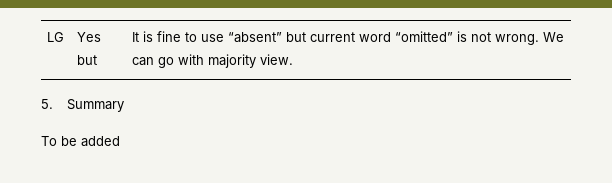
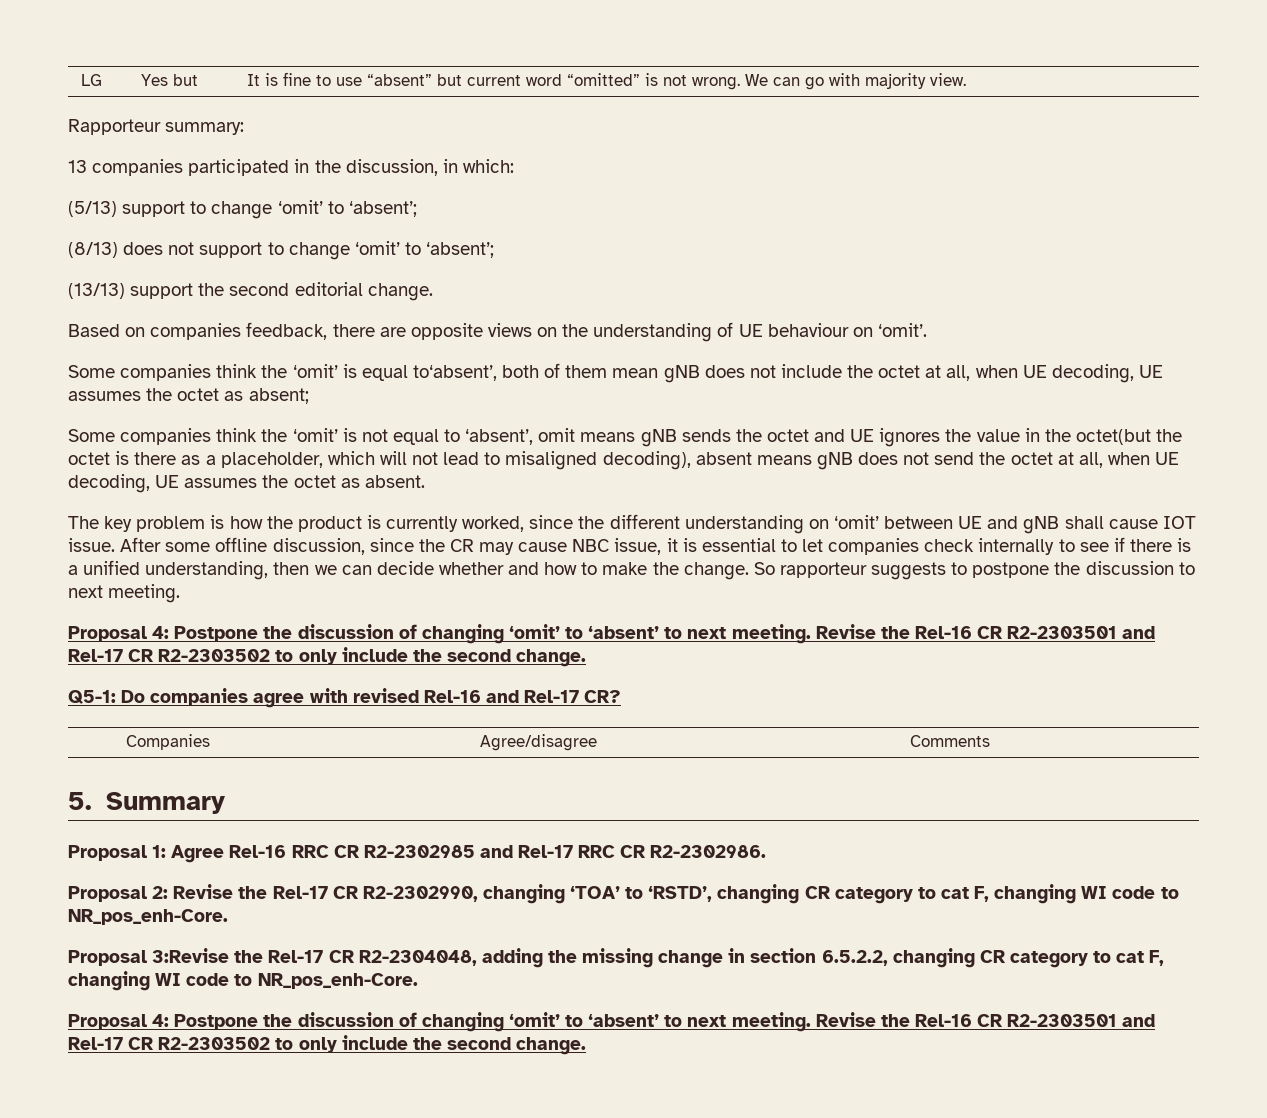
+ Rapporteur summary:
+ 13 companies participated in the discussion, in which:
+ (5/13) support to change ‘omit’ to ‘absent’;
+ (8/13) does not support to change ‘omit’ to ‘absent’;
+ (13/13) support the second editorial change.
+ Based on companies feedback, there are opposite views on the understanding of UE behaviour on ‘omit’.
+ Some companies think the ‘omit’ is equal to‘absent’, both of them mean gNB does not include the octet at all, when UE decoding, UE assumes the octet as absent;
+ Some companies think the ‘omit’ is not equal to ‘absent’, omit means gNB sends the octet and UE ignores the value in the octet(but the octet is there as a placeholder, which will not lead to misaligned decoding), absent means gNB does not send the octet at all, when UE decoding, UE assumes the octet as absent.
+ The key problem is how the product is currently worked, since the different understanding on ‘omit’ between UE and gNB shall cause IOT issue. After some offline discussion, since the CR may cause NBC issue, it is essential to let companies check internally to see if there is a unified understanding, then we can decide whether and how to make the change. So rapporteur suggests to postpone the discussion to next meeting.
+ Proposal 4: Postpone the discussion of changing ‘omit’ to ‘absent’ to next meeting. Revise the Rel-16 CR R2-2303501 and Rel-17 CR R2-2303502 to only include the second change.
+ Q5-1: Do companies agree with revised Rel-16 and Rel-17 CR?
+ Companies | Agree/disagree | Comments
  5. Summary
- To be added
+ Proposal 1: Agree Rel-16 RRC CR R2-2302985 and Rel-17 RRC CR R2-2302986.
+ Proposal 2: Revise the Rel-17 CR R2-2302990, changing ‘TOA’ to ‘RSTD’, changing CR category to cat F, changing WI code to NR_pos_enh-Core.
+ Proposal 3:Revise the Rel-17 CR R2-2304048, adding the missing change in section 6.5.2.2, changing CR category to cat F, changing WI code to NR_pos_enh-Core.
+ Proposal 4: Postpone the discussion of changing ‘omit’ to ‘absent’ to next meeting. Revise the Rel-16 CR R2-2303501 and Rel-17 CR R2-2303502 to only include the second change.

